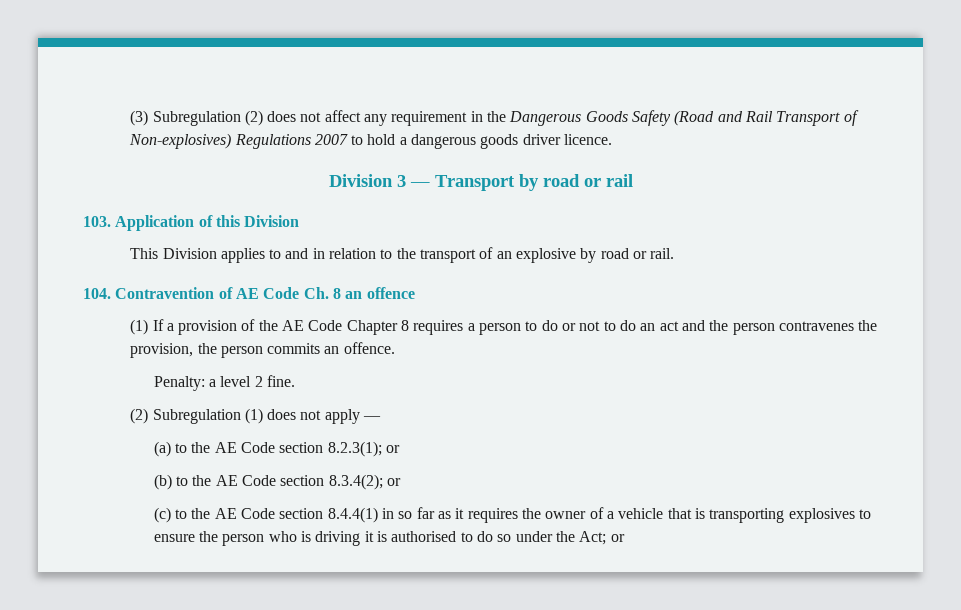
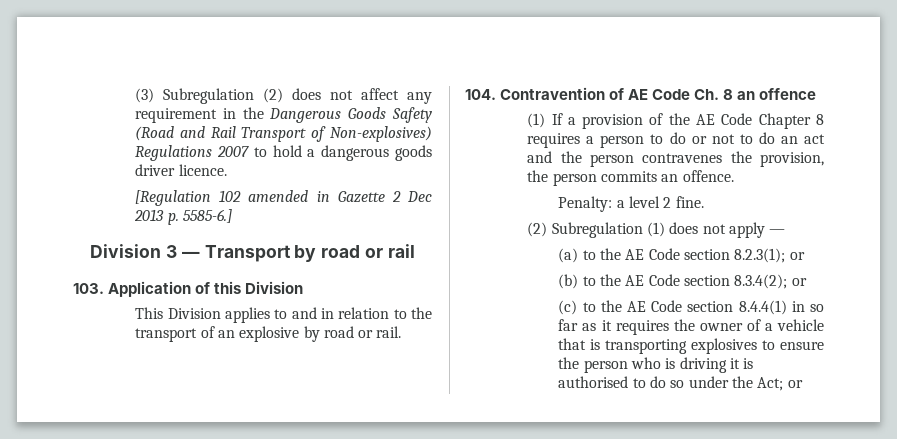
+ [Regulation 102 amended in Gazette 2 Dec 2013 p. 5585-6.]

